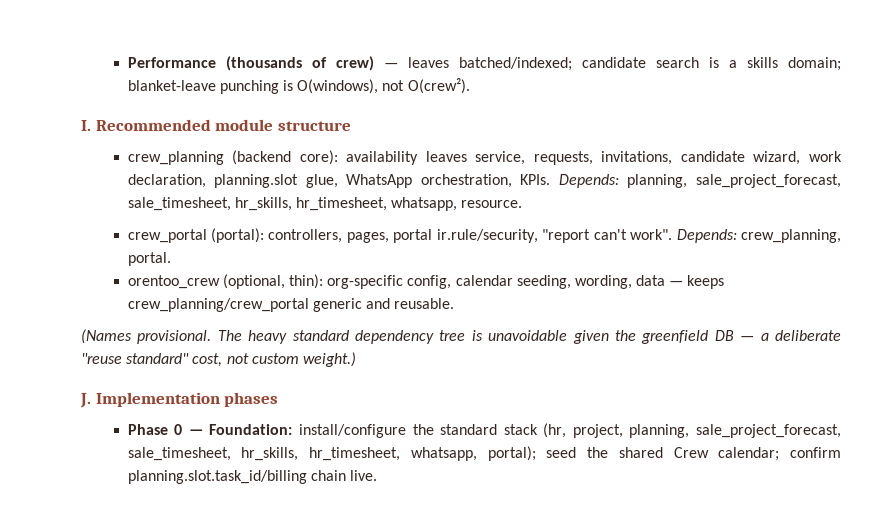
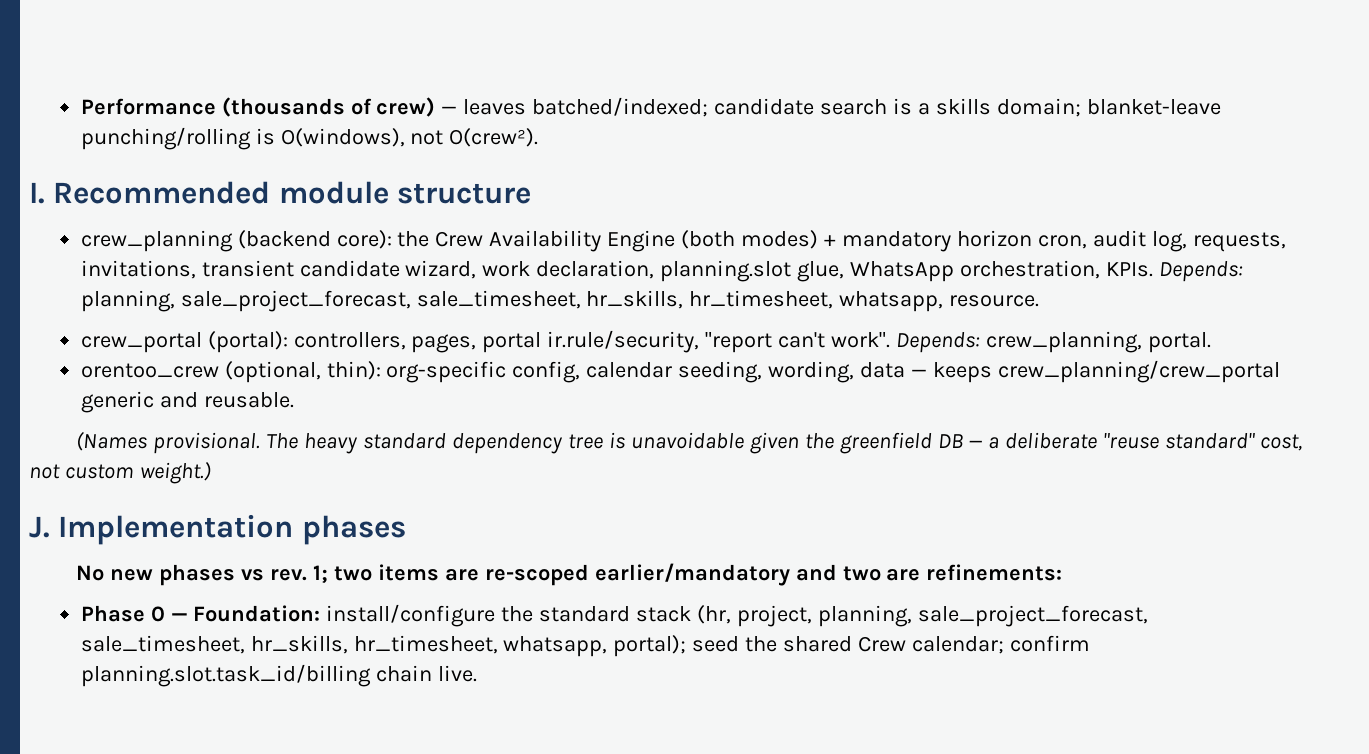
- Performance (thousands of crew) — leaves batched/indexed; candidate search is a skills domain; blanket-leave punching is O(windows), not O(crew²).
+ Performance (thousands of crew) — leaves batched/indexed; candidate search is a skills domain; blanket-leave punching/rolling is O(windows), not O(crew²).
- crew_planning (backend core): availability leaves service, requests, invitations, candidate wizard, work declaration, planning.slot glue, WhatsApp orchestration, KPIs.
+ crew_planning (backend core): the Crew Availability Engine (both modes) + mandatory horizon cron, audit log, requests, invitations, transient candidate wizard, work declaration, planning.slot glue, WhatsApp orchestration, KPIs.
+ No new phases vs rev. 1; two items are re-scoped earlier/mandatory and two are refinements:

